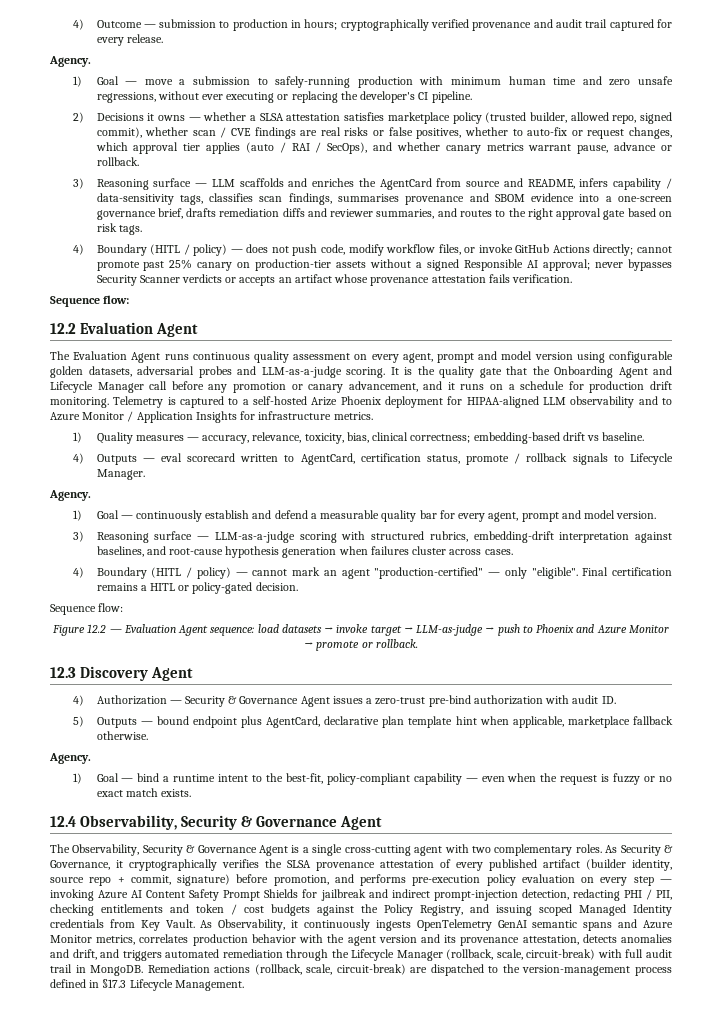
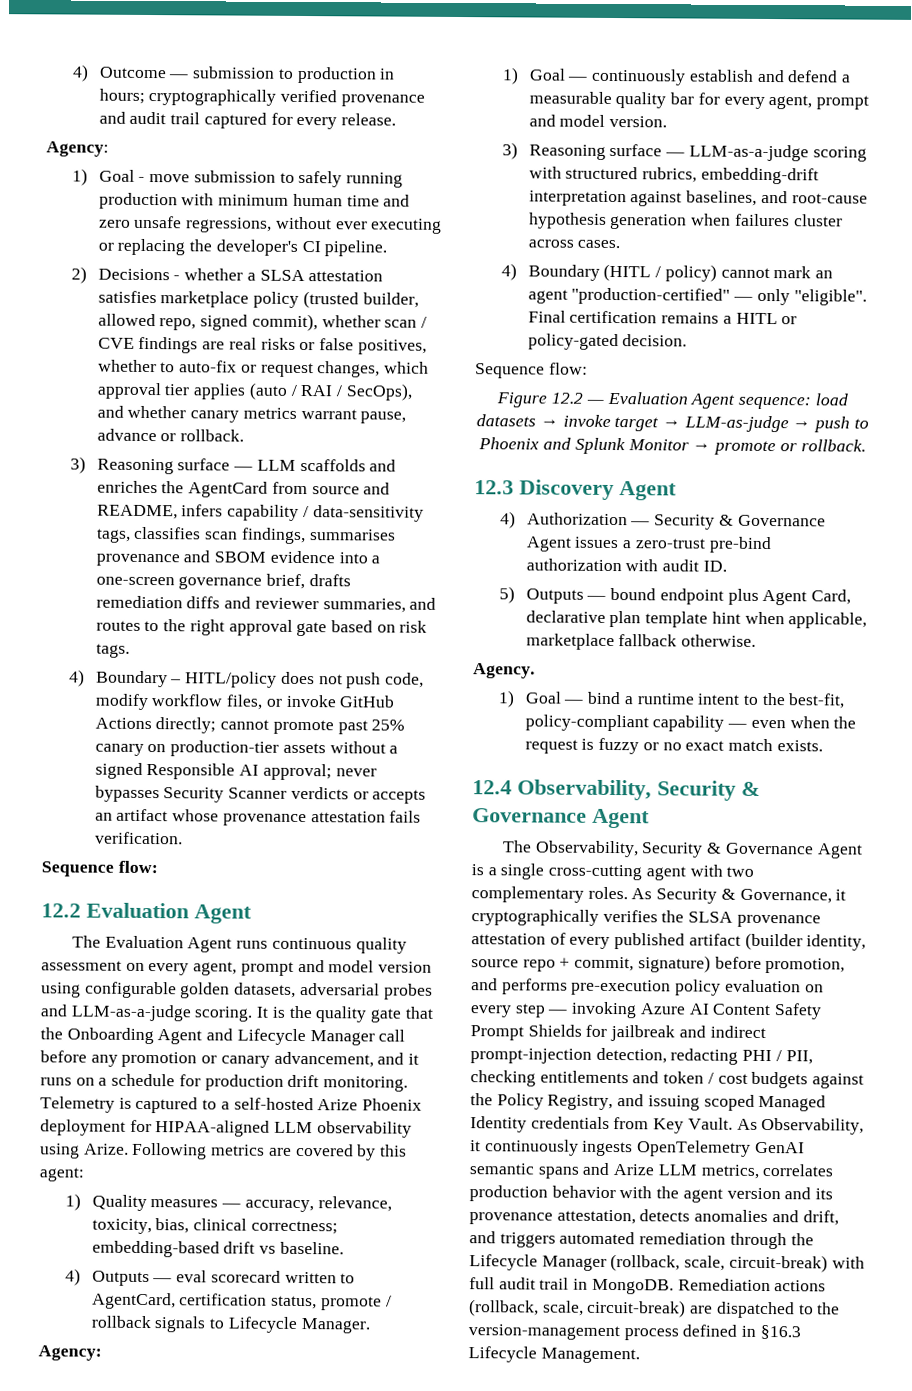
  4) Outcome — submission to production in hours; cryptographically verified provenance and audit trail captured for every release.
- Agency.
- 1) Goal — move a submission to safely-running production with minimum human time and zero unsafe regressions, without ever executing or replacing the developer's CI pipeline.
+ Agency:
+ 1) Goal - move submission to safely running production with minimum human time and zero unsafe regressions, without ever executing or replacing the developer's CI pipeline.
- 2) Decisions it owns — whether a SLSA attestation satisfies marketplace policy (trusted builder, allowed repo, signed commit), whether scan / CVE findings are real risks or false positives, whether to auto-fix or request changes, which approval tier applies (auto / RAI / SecOps), and whether canary metrics warrant pause, advance or rollback.
+ 2) Decisions - whether a SLSA attestation satisfies marketplace policy (trusted builder, allowed repo, signed commit), whether scan / CVE findings are real risks or false positives, whether to auto-fix or request changes, which approval tier applies (auto / RAI / SecOps), and whether canary metrics warrant pause, advance or rollback.
- 4) Boundary (HITL / policy) — does not push code, modify workflow files, or invoke GitHub Actions directly; cannot promote past 25% canary on production-tier assets without a signed Responsible AI approval; never bypasses Security Scanner verdicts or accepts an artifact whose provenance attestation fails verification.
+ 4) Boundary – HITL/policy does not push code, modify workflow files, or invoke GitHub Actions directly; cannot promote past 25% canary on production-tier assets without a signed Responsible AI approval; never bypasses Security Scanner verdicts or accepts an artifact whose provenance attestation fails verification.
- Telemetry is captured to a self-hosted Arize Phoenix deployment for HIPAA-aligned LLM observability and to Azure Monitor / Application Insights for infrastructure metrics.
+ Telemetry is captured to a self-hosted Arize Phoenix deployment for HIPAA-aligned LLM observability using Arize. Following metrics are covered by this agent:
  4) Outputs — eval scorecard written to AgentCard, certification status, promote / rollback signals to Lifecycle Manager.
- Agency.
+ Agency:
- 4) Boundary (HITL / policy) — cannot mark an agent "production-certified" — only "eligible".
+ 4) Boundary (HITL / policy) cannot mark an agent "production-certified" — only "eligible".
- Figure 12.2 — Evaluation Agent sequence: load datasets → invoke target → LLM-as-judge → push to Phoenix and Azure Monitor → promote or rollback.
+ Figure 12.2 — Evaluation Agent sequence: load datasets → invoke target → LLM-as-judge → push to Phoenix and Splunk Monitor → promote or rollback.
- 5) Outputs — bound endpoint plus AgentCard, declarative plan template hint when applicable, marketplace fallback otherwise.
+ 5) Outputs — bound endpoint plus Agent Card, declarative plan template hint when applicable, marketplace fallback otherwise.
- As Observability, it continuously ingests OpenTelemetry GenAI semantic spans and Azure Monitor metrics, correlates production behavior with the agent version and its provenance attestation, detects anomalies and drift, and triggers automated remediation through the Lifecycle Manager (rollback, scale, circuit-break) with full audit trail in MongoDB.
+ As Observability, it continuously ingests OpenTelemetry GenAI semantic spans and Arize LLM metrics, correlates production behavior with the agent version and its provenance attestation, detects anomalies and drift, and triggers automated remediation through the Lifecycle Manager (rollback, scale, circuit-break) with full audit trail in MongoDB.
- Remediation actions (rollback, scale, circuit-break) are dispatched to the version-management process defined in §17.3 Lifecycle Management.
+ Remediation actions (rollback, scale, circuit-break) are dispatched to the version-management process defined in §16.3 Lifecycle Management.

